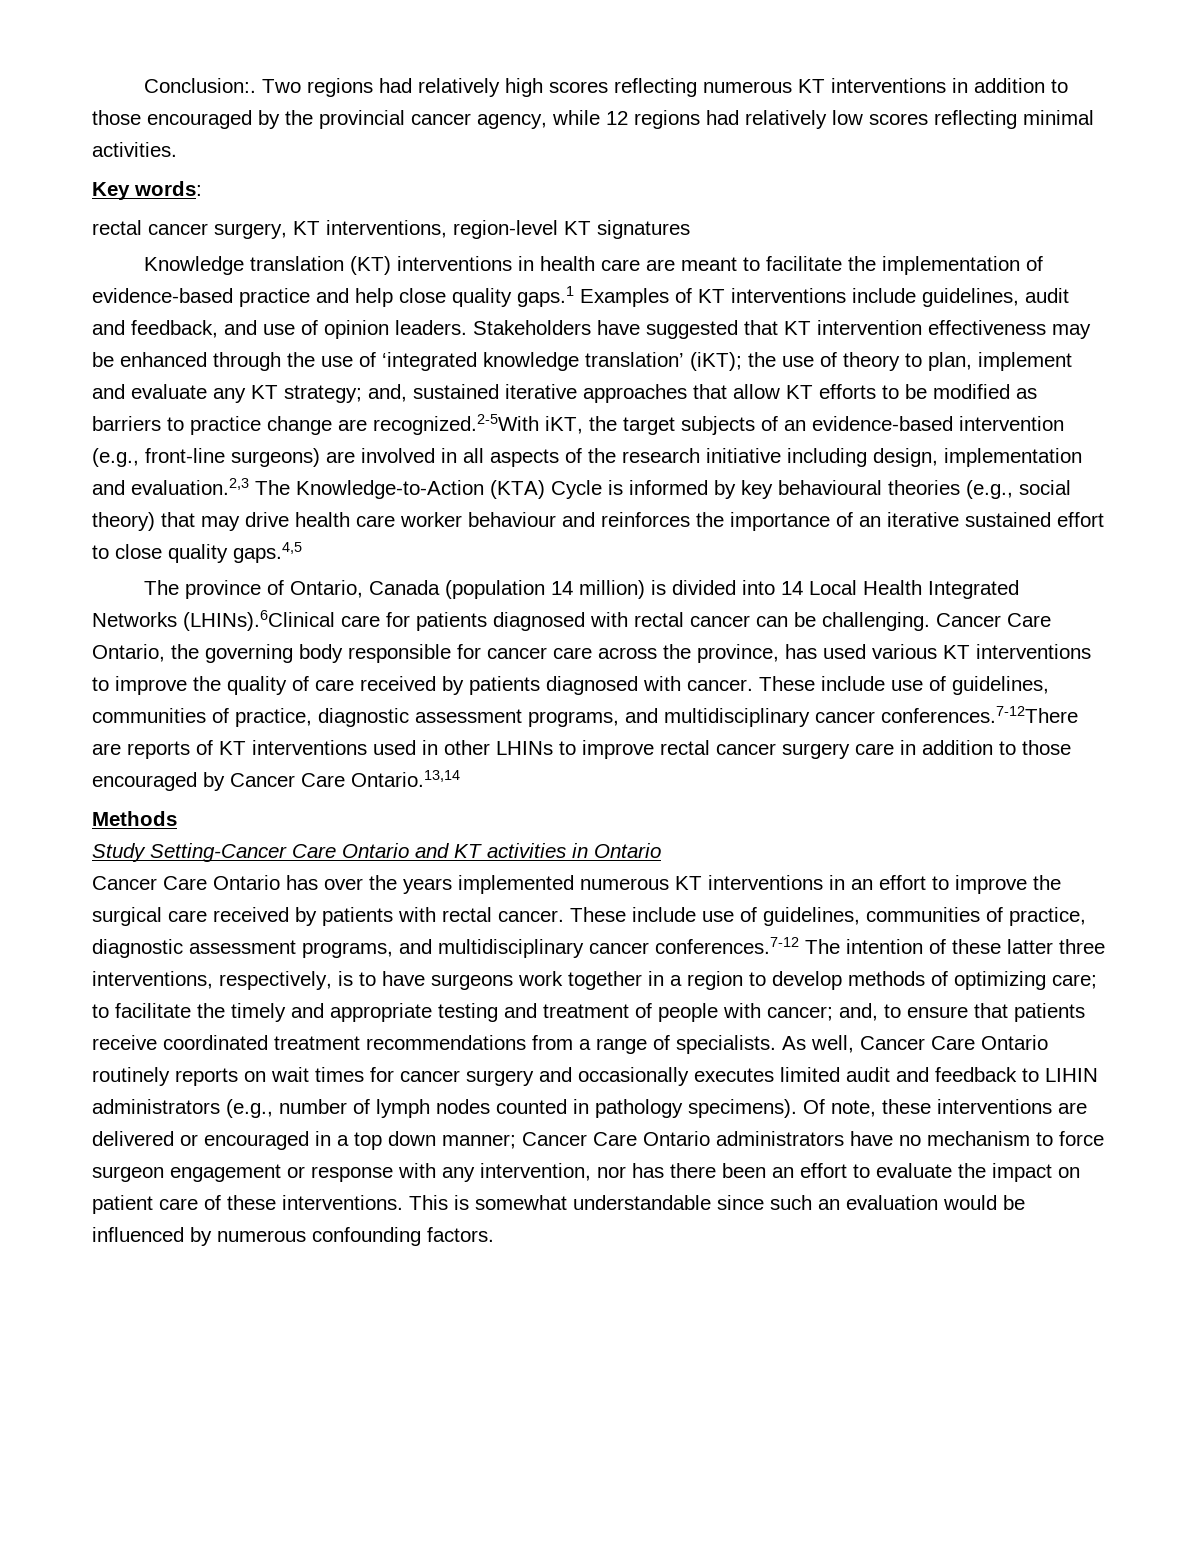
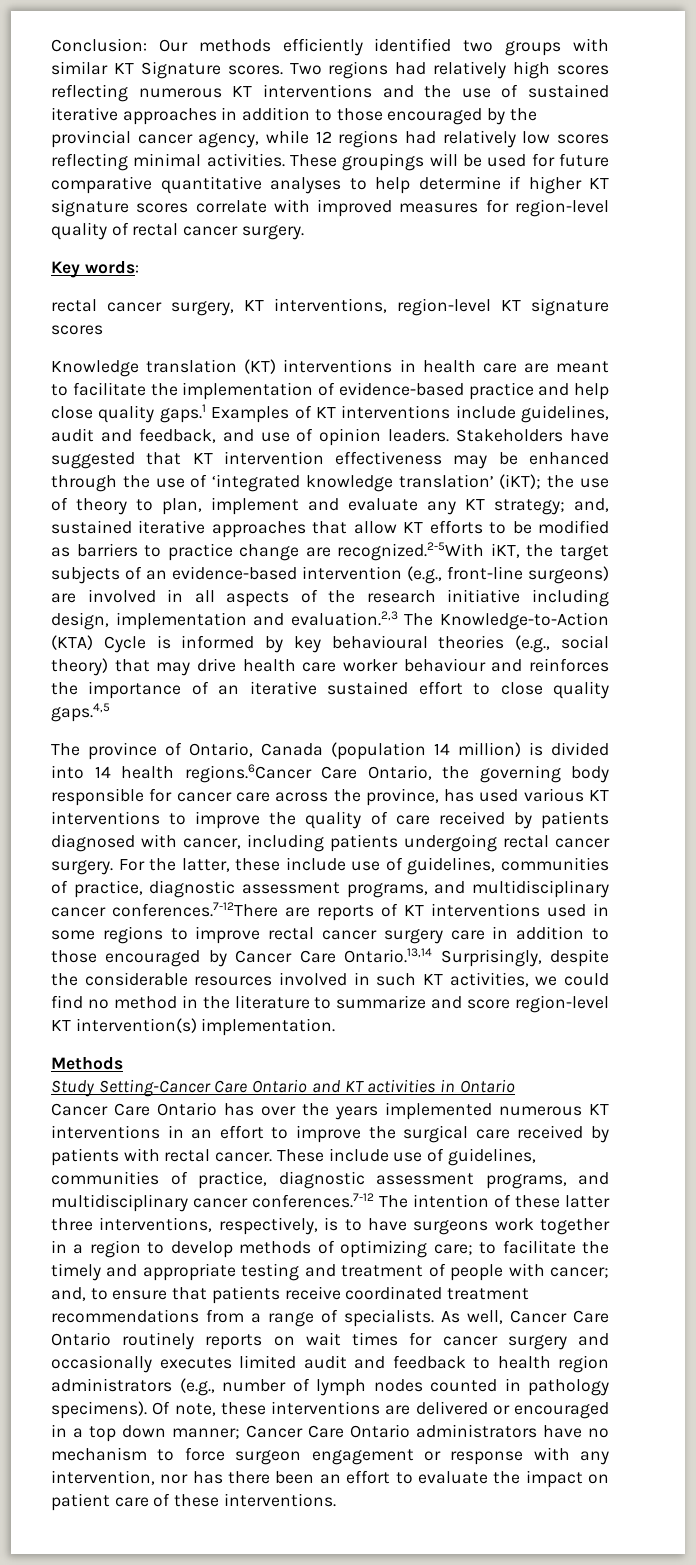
- Conclusion:.
+ Conclusion: Our methods efficiently identified two groups with similar KT Signature scores.
- Two regions had relatively high scores reflecting numerous KT interventions in addition to those encouraged by the provincial cancer agency, while 12 regions had relatively low scores reflecting minimal activities.
+ Two regions had relatively high scores reflecting numerous KT interventions and the use of sustained iterative approaches in addition to those encouraged by the provincial cancer agency, while 12 regions had relatively low scores reflecting minimal activities. These groupings will be used for future comparative quantitative analyses to help determine if higher KT signature scores correlate with improved measures for region-level quality of rectal cancer surgery.
- rectal cancer surgery, KT interventions, region-level KT signatures
+ rectal cancer surgery, KT interventions, region-level KT signature scores
- The province of Ontario, Canada (population 14 million) is divided into 14 Local Health Integrated Networks (LHINs).6Clinical care for patients diagnosed with rectal cancer can be challenging. Cancer Care Ontario, the governing body responsible for cancer care across the province, has used various KT interventions to improve the quality of care received by patients diagnosed with cancer. These include use of guidelines, communities of practice, diagnostic assessment programs, and multidisciplinary cancer conferences.7-12There are reports of KT interventions used in other LHINs to improve rectal cancer surgery care in addition to those encouraged by Cancer Care Ontario.13,14
+ The province of Ontario, Canada (population 14 million) is divided into 14 health regions.6Cancer Care Ontario, the governing body responsible for cancer care across the province, has used various KT interventions to improve the quality of care received by patients diagnosed with cancer, including patients undergoing rectal cancer surgery. For the latter, these include use of guidelines, communities of practice, diagnostic assessment programs, and multidisciplinary cancer conferences.7-12There are reports of KT interventions used in some regions to improve rectal cancer surgery care in addition to those encouraged by Cancer Care Ontario.13,14 Surprisingly, despite the considerable resources involved in such KT activities, we could find no method in the literature to summarize and score region-level KT intervention(s) implementation.
- As well, Cancer Care Ontario routinely reports on wait times for cancer surgery and occasionally executes limited audit and feedback to LIHIN administrators (e.g., number of lymph nodes counted in pathology specimens).
+ As well, Cancer Care Ontario routinely reports on wait times for cancer surgery and occasionally executes limited audit and feedback to health region administrators (e.g., number of lymph nodes counted in pathology specimens).
- This is somewhat understandable since such an evaluation would be influenced by numerous confounding factors.

